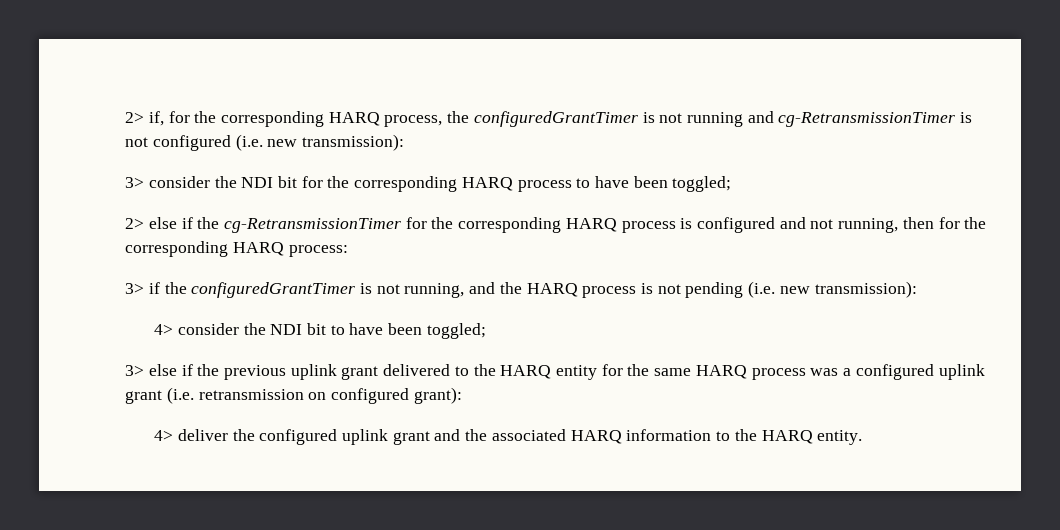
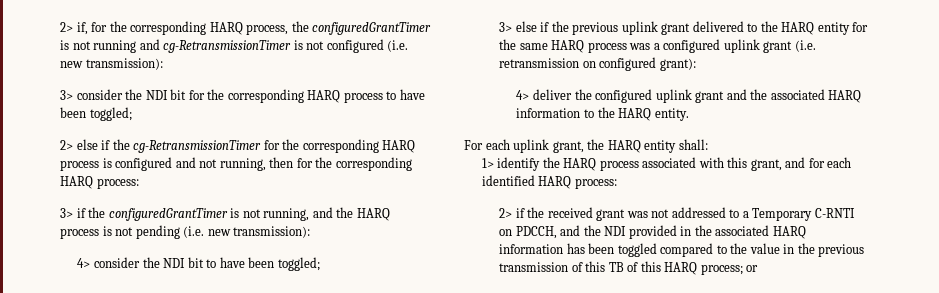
+ For each uplink grant, the HARQ entity shall:
+ 1> identify the HARQ process associated with this grant, and for each identified HARQ process:
+ 2> if the received grant was not addressed to a Temporary C-RNTI on PDCCH, and the NDI provided in the associated HARQ information has been toggled compared to the value in the previous transmission of this TB of this HARQ process; or

